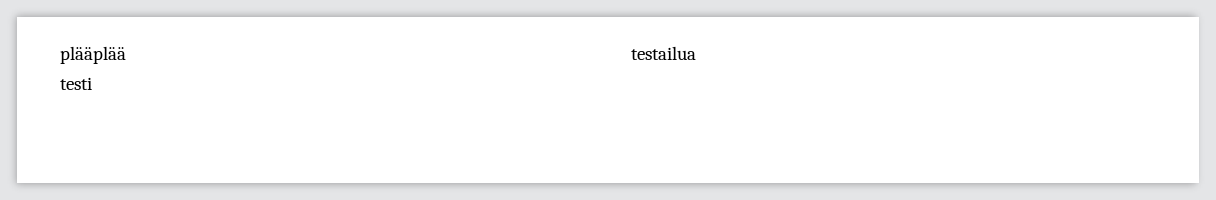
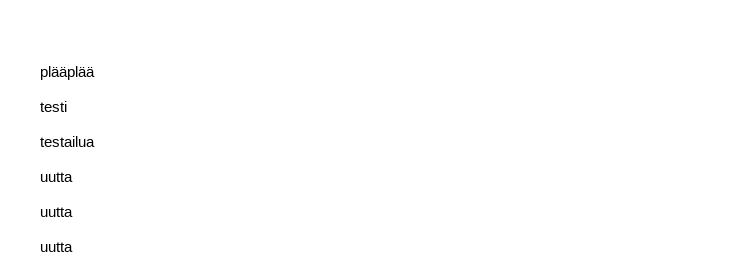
  testailua
+ uutta
+ uutta
+ uutta

